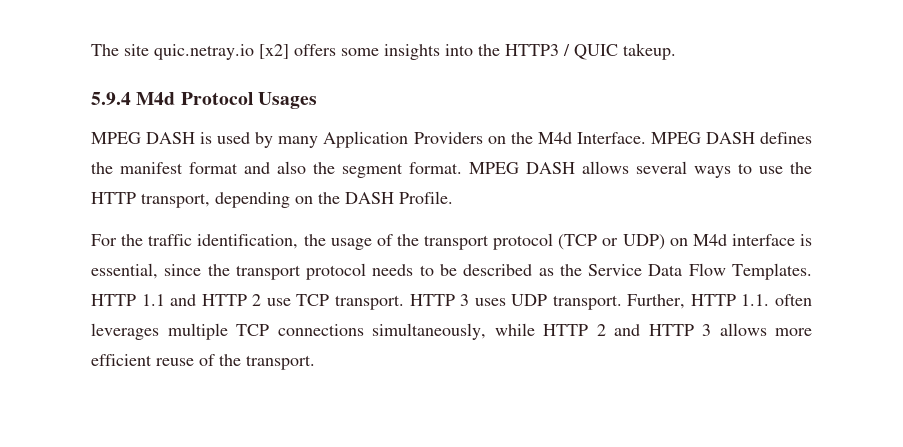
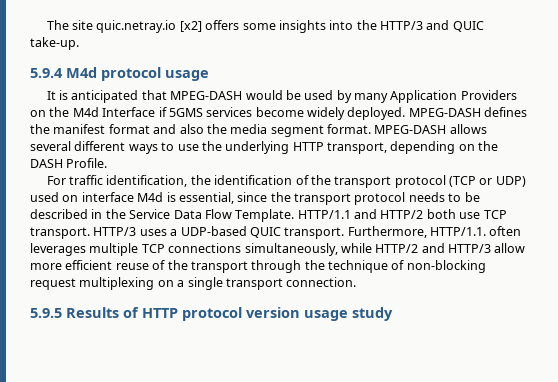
- The site quic.netray.io [x2] offers some insights into the HTTP3 / QUIC takeup.
- 5.9.4 M4d Protocol Usages
- MPEG DASH is used by many Application Providers on the M4d Interface. MPEG DASH defines the manifest format and also the segment format.
+ The site quic.netray.io [x2] offers some insights into the HTTP/3 and QUIC take-up.
+ 5.9.4 M4d protocol usage
+ It is anticipated that MPEG-DASH would be used by many Application Providers on the M4d Interface if 5GMS services become widely deployed. MPEG-DASH defines the manifest format and also the media segment format.
- MPEG DASH allows several ways to use the HTTP transport, depending on the DASH Profile.
+ MPEG-DASH allows several different ways to use the underlying HTTP transport, depending on the DASH Profile.
- For the traffic identification, the usage of the transport protocol (TCP or UDP) on M4d interface is essential, since the transport protocol needs to be described as the Service Data Flow Templates. HTTP 1.1 and HTTP 2 use TCP transport. HTTP 3 uses UDP transport. Further, HTTP 1.1. often leverages multiple TCP connections simultaneously, while HTTP 2 and HTTP 3 allows more efficient reuse of the transport.
+ For traffic identification, the identification of the transport protocol (TCP or UDP) used on interface M4d is essential, since the transport protocol needs to be described in the Service Data Flow Template. HTTP/1.1 and HTTP/2 both use TCP transport. HTTP/3 uses a UDP-based QUIC transport. Furthermore, HTTP/1.1. often leverages multiple TCP connections simultaneously, while HTTP/2 and HTTP/3 allow more efficient reuse of the transport through the technique of non-blocking request multiplexing on a single transport connection.
+ 5.9.5 Results of HTTP protocol version usage study

